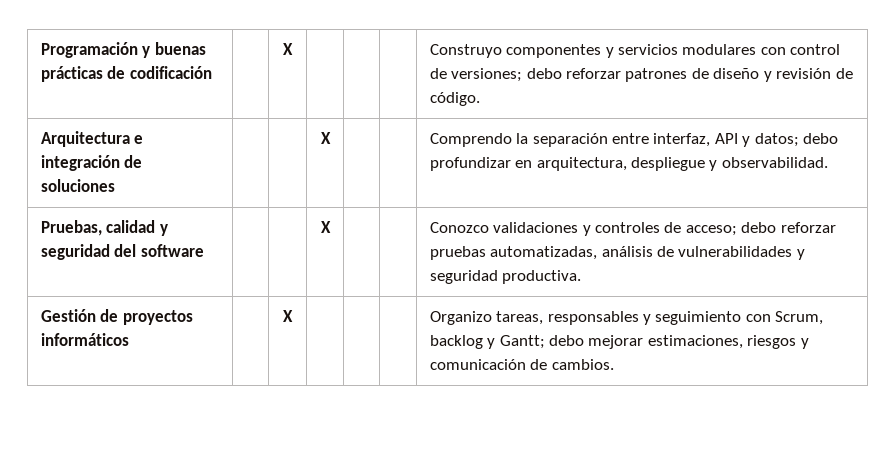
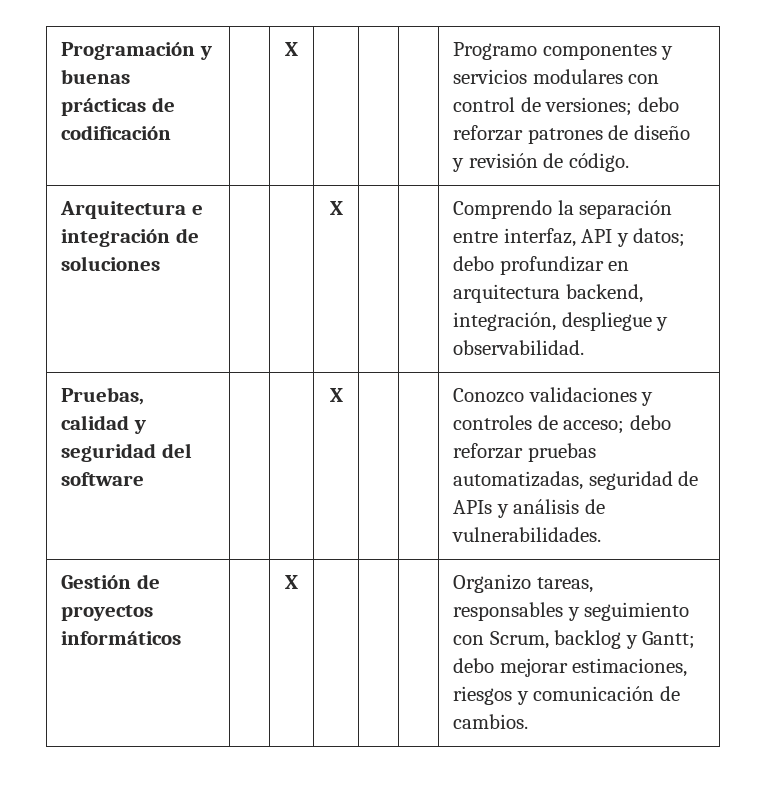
- Programación y buenas prácticas de codificación | | X | | | | Construyo componentes y servicios modulares con control de versiones; debo reforzar patrones de diseño y revisión de código.
+ Programación y buenas prácticas de codificación | | X | | | | Programo componentes y servicios modulares con control de versiones; debo reforzar patrones de diseño y revisión de código.
- Arquitectura e integración de soluciones | | | X | | | Comprendo la separación entre interfaz, API y datos; debo profundizar en arquitectura, despliegue y observabilidad.
+ Arquitectura e integración de soluciones | | | X | | | Comprendo la separación entre interfaz, API y datos; debo profundizar en arquitectura backend, integración, despliegue y observabilidad.
- Pruebas, calidad y seguridad del software | | | X | | | Conozco validaciones y controles de acceso; debo reforzar pruebas automatizadas, análisis de vulnerabilidades y seguridad productiva.
+ Pruebas, calidad y seguridad del software | | | X | | | Conozco validaciones y controles de acceso; debo reforzar pruebas automatizadas, seguridad de APIs y análisis de vulnerabilidades.

